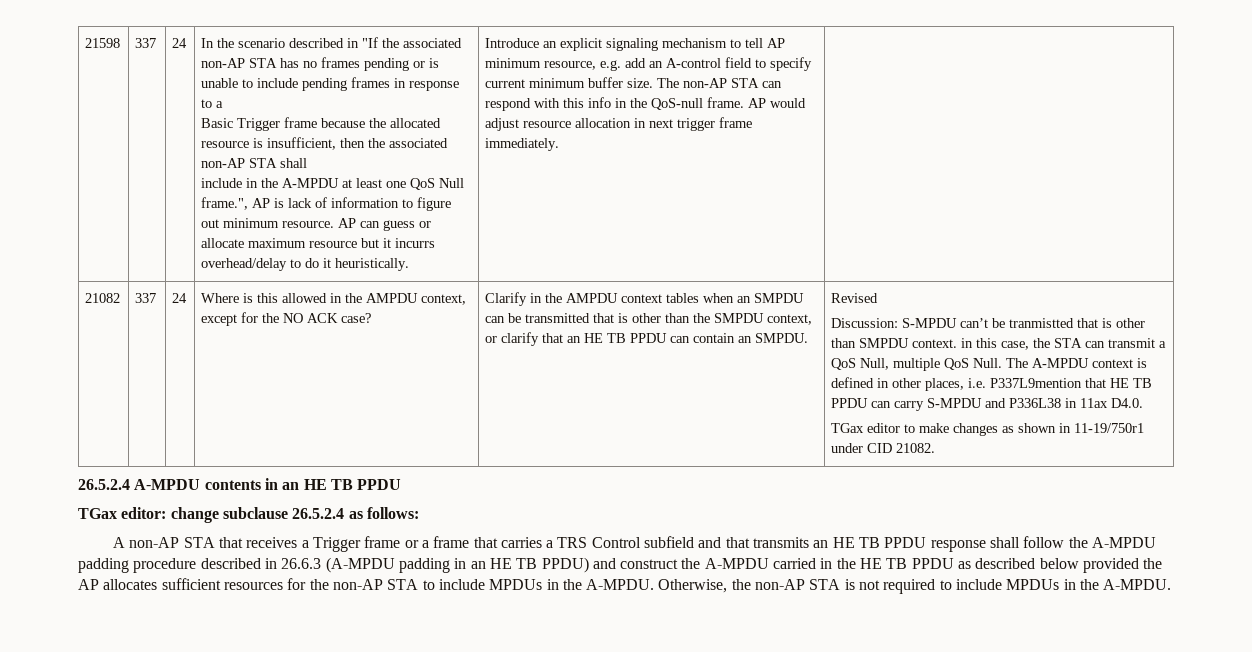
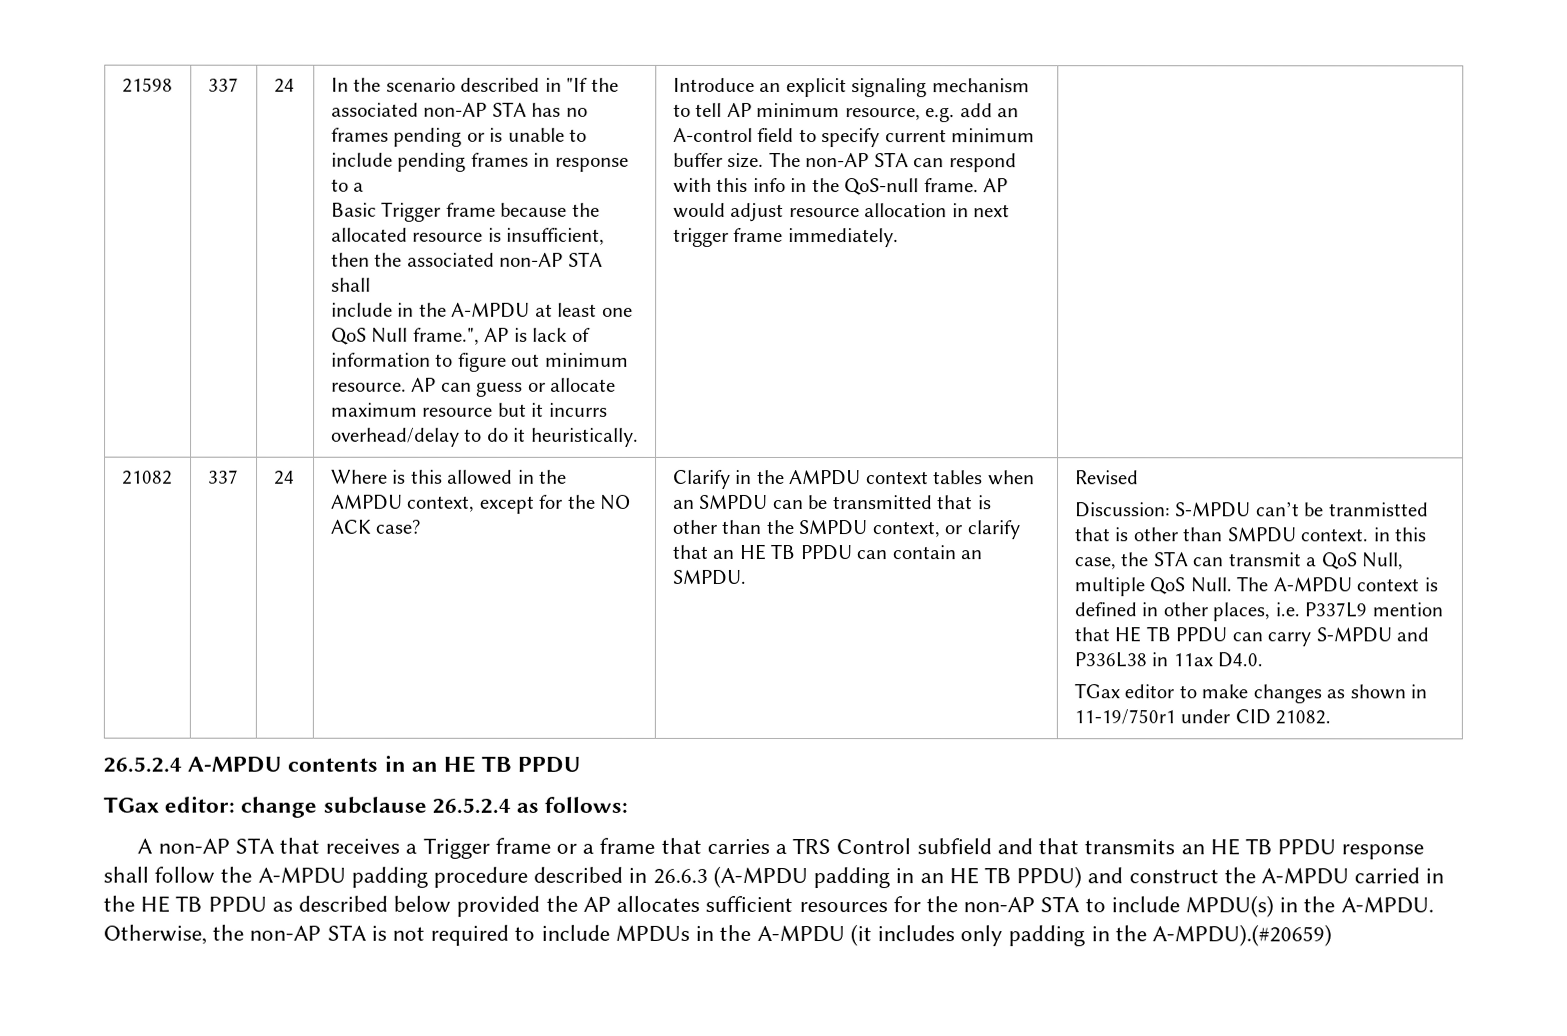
- The A-MPDU context is defined in other places, i.e. P337L9mention that HE TB PPDU can carry S-MPDU and P336L38 in 11ax D4.0.
+ The A-MPDU context is defined in other places, i.e. P337L9 mention that HE TB PPDU can carry S-MPDU and P336L38 in 11ax D4.0.
- A non-AP STA that receives a Trigger frame or a frame that carries a TRS Control subfield and that transmits an HE TB PPDU response shall follow the A-MPDU padding procedure described in 26.6.3 (A-MPDU padding in an HE TB PPDU) and construct the A-MPDU carried in the HE TB PPDU as described below provided the AP allocates sufficient resources for the non-AP STA to include MPDUs in the A-MPDU.
+ A non-AP STA that receives a Trigger frame or a frame that carries a TRS Control subfield and that transmits an HE TB PPDU response shall follow the A-MPDU padding procedure described in 26.6.3 (A-MPDU padding in an HE TB PPDU) and construct the A-MPDU carried in the HE TB PPDU as described below provided the AP allocates sufficient resources for the non-AP STA to include MPDU(s) in the A-MPDU.
- Otherwise, the non-AP STA is not required to include MPDUs in the A-MPDU.
+ Otherwise, the non-AP STA is not required to include MPDUs in the A-MPDU (it includes only padding in the A-MPDU).(#20659)

